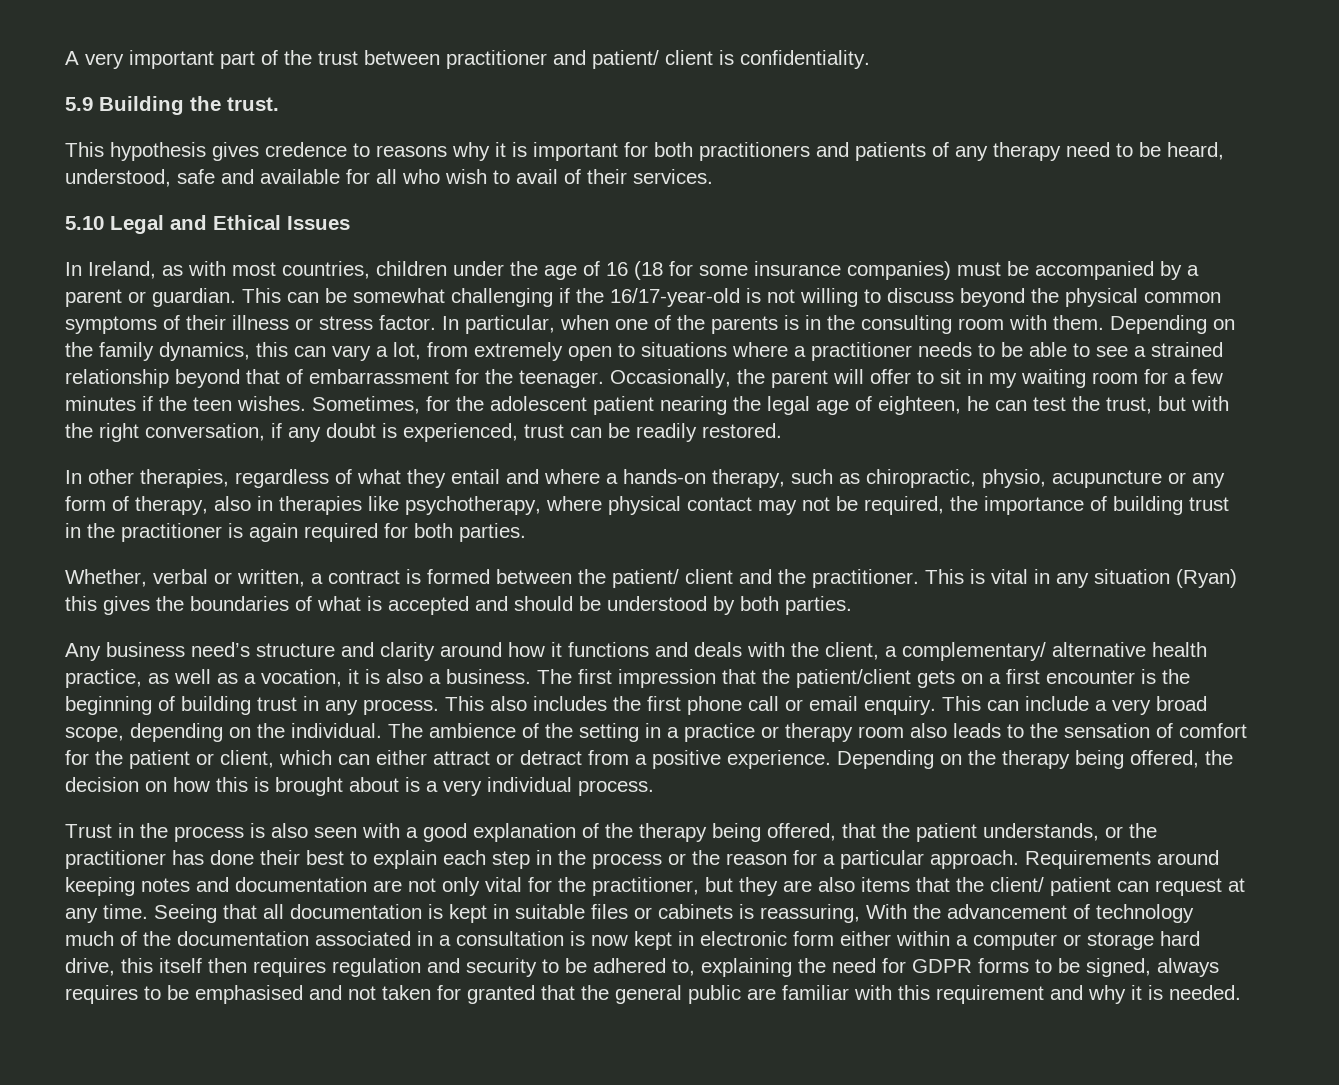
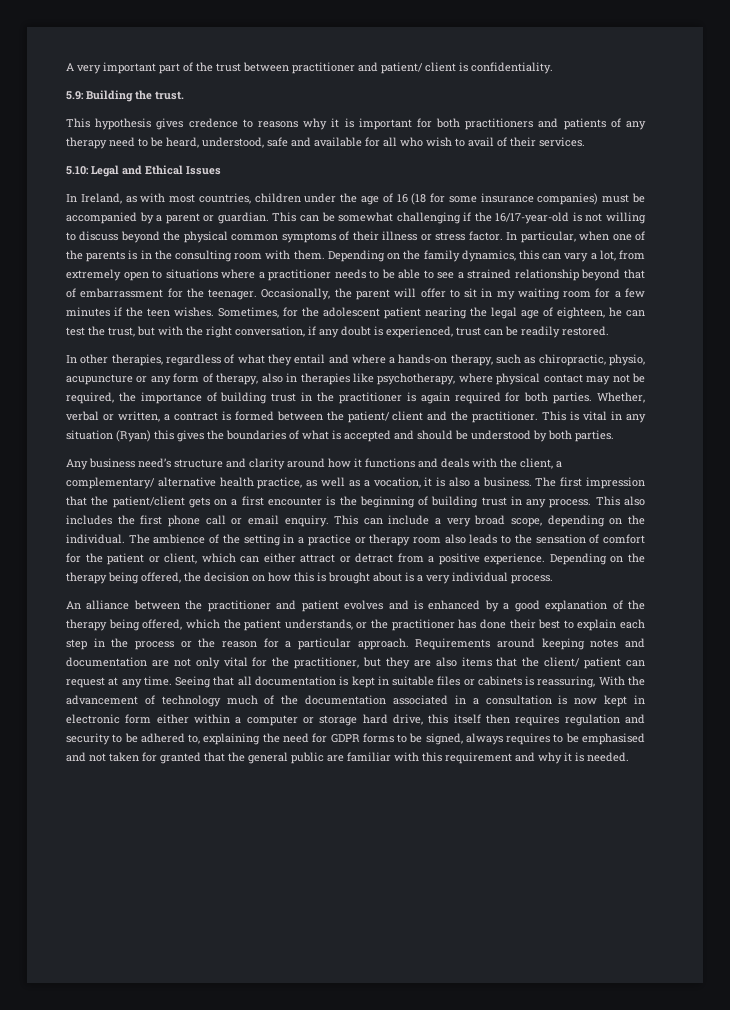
- 5.9 Building the trust.
+ 5.9: Building the trust.
- 5.10 Legal and Ethical Issues
+ 5.10: Legal and Ethical Issues
- In other therapies, regardless of what they entail and where a hands-on therapy, such as chiropractic, physio, acupuncture or any form of therapy, also in therapies like psychotherapy, where physical contact may not be required, the importance of building trust in the practitioner is again required for both parties.
- Whether, verbal or written, a contract is formed between the patient/ client and the practitioner.
+ In other therapies, regardless of what they entail and where a hands-on therapy, such as chiropractic, physio, acupuncture or any form of therapy, also in therapies like psychotherapy, where physical contact may not be required, the importance of building trust in the practitioner is again required for both parties. Whether, verbal or written, a contract is formed between the patient/ client and the practitioner.
- Trust in the process is also seen with a good explanation of the therapy being offered, that the patient understands, or the practitioner has done their best to explain each step in the process or the reason for a particular approach.
+ An alliance between the practitioner and patient evolves and is enhanced by a good explanation of the therapy being offered, which the patient understands, or the practitioner has done their best to explain each step in the process or the reason for a particular approach.

